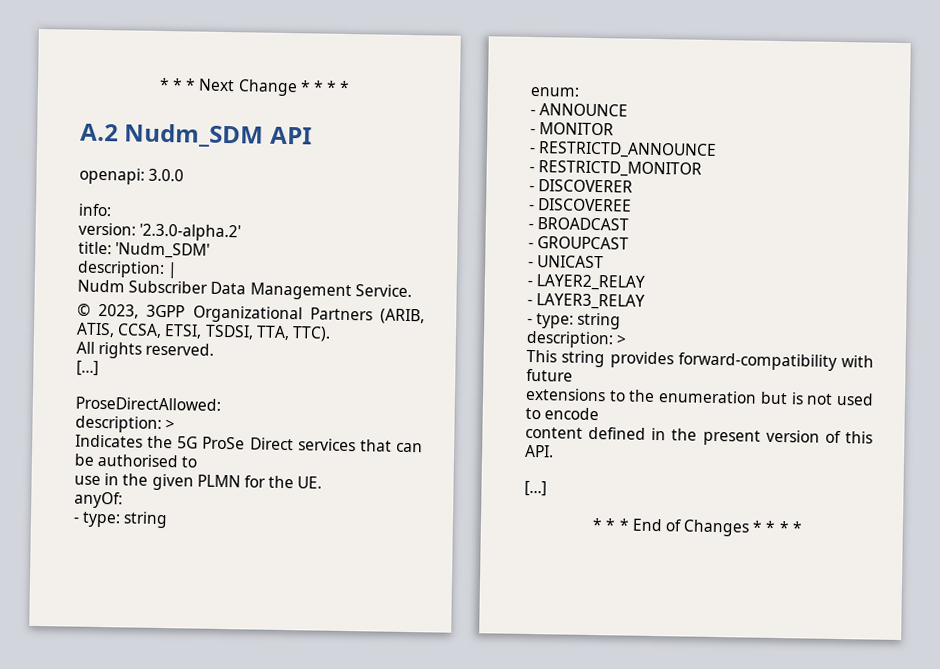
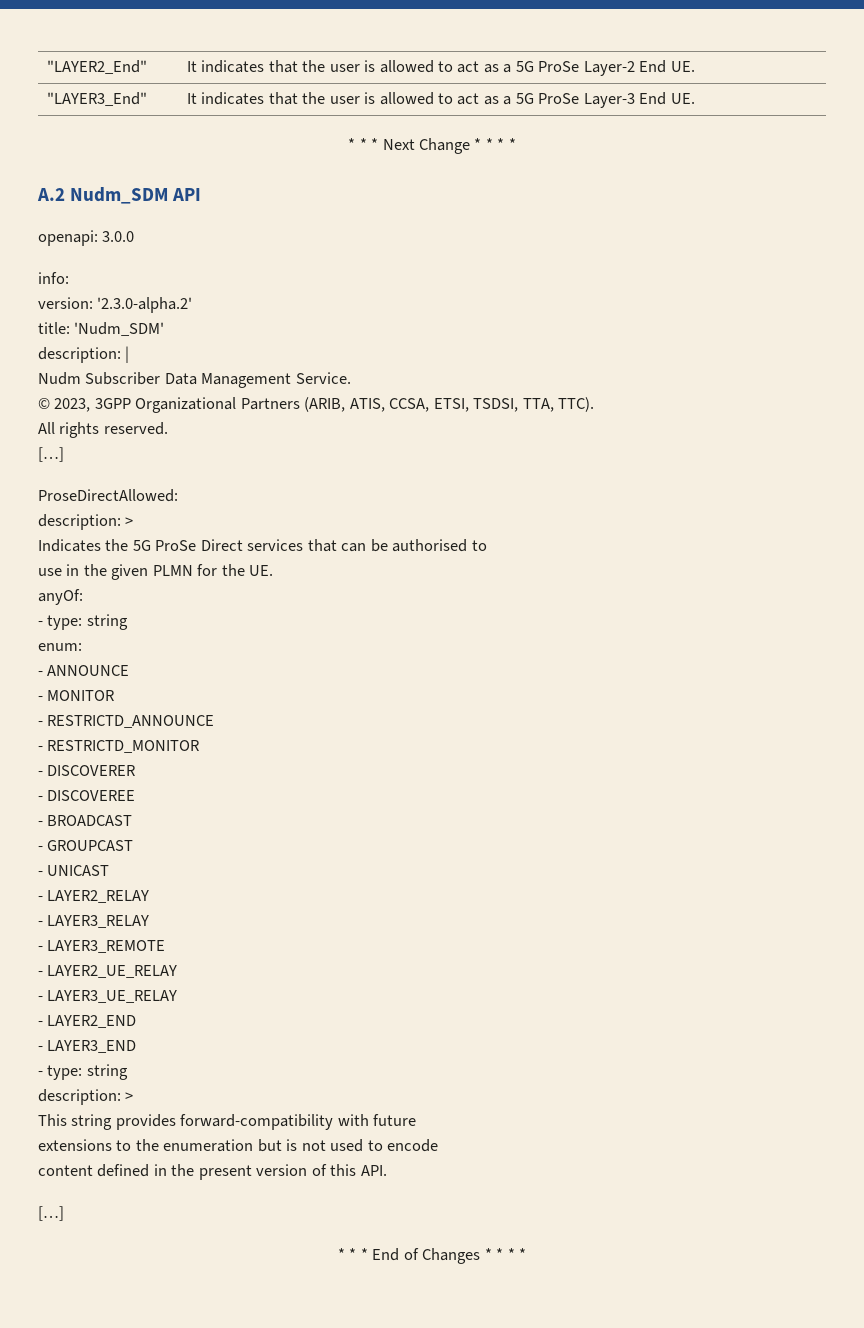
+ "LAYER2_End" | It indicates that the user is allowed to act as a 5G ProSe Layer-2 End UE.
+ "LAYER3_End" | It indicates that the user is allowed to act as a 5G ProSe Layer-3 End UE.
+ - LAYER3_REMOTE
+ - LAYER2_UE_RELAY
+ - LAYER3_UE_RELAY
+ - LAYER2_END
+ - LAYER3_END

